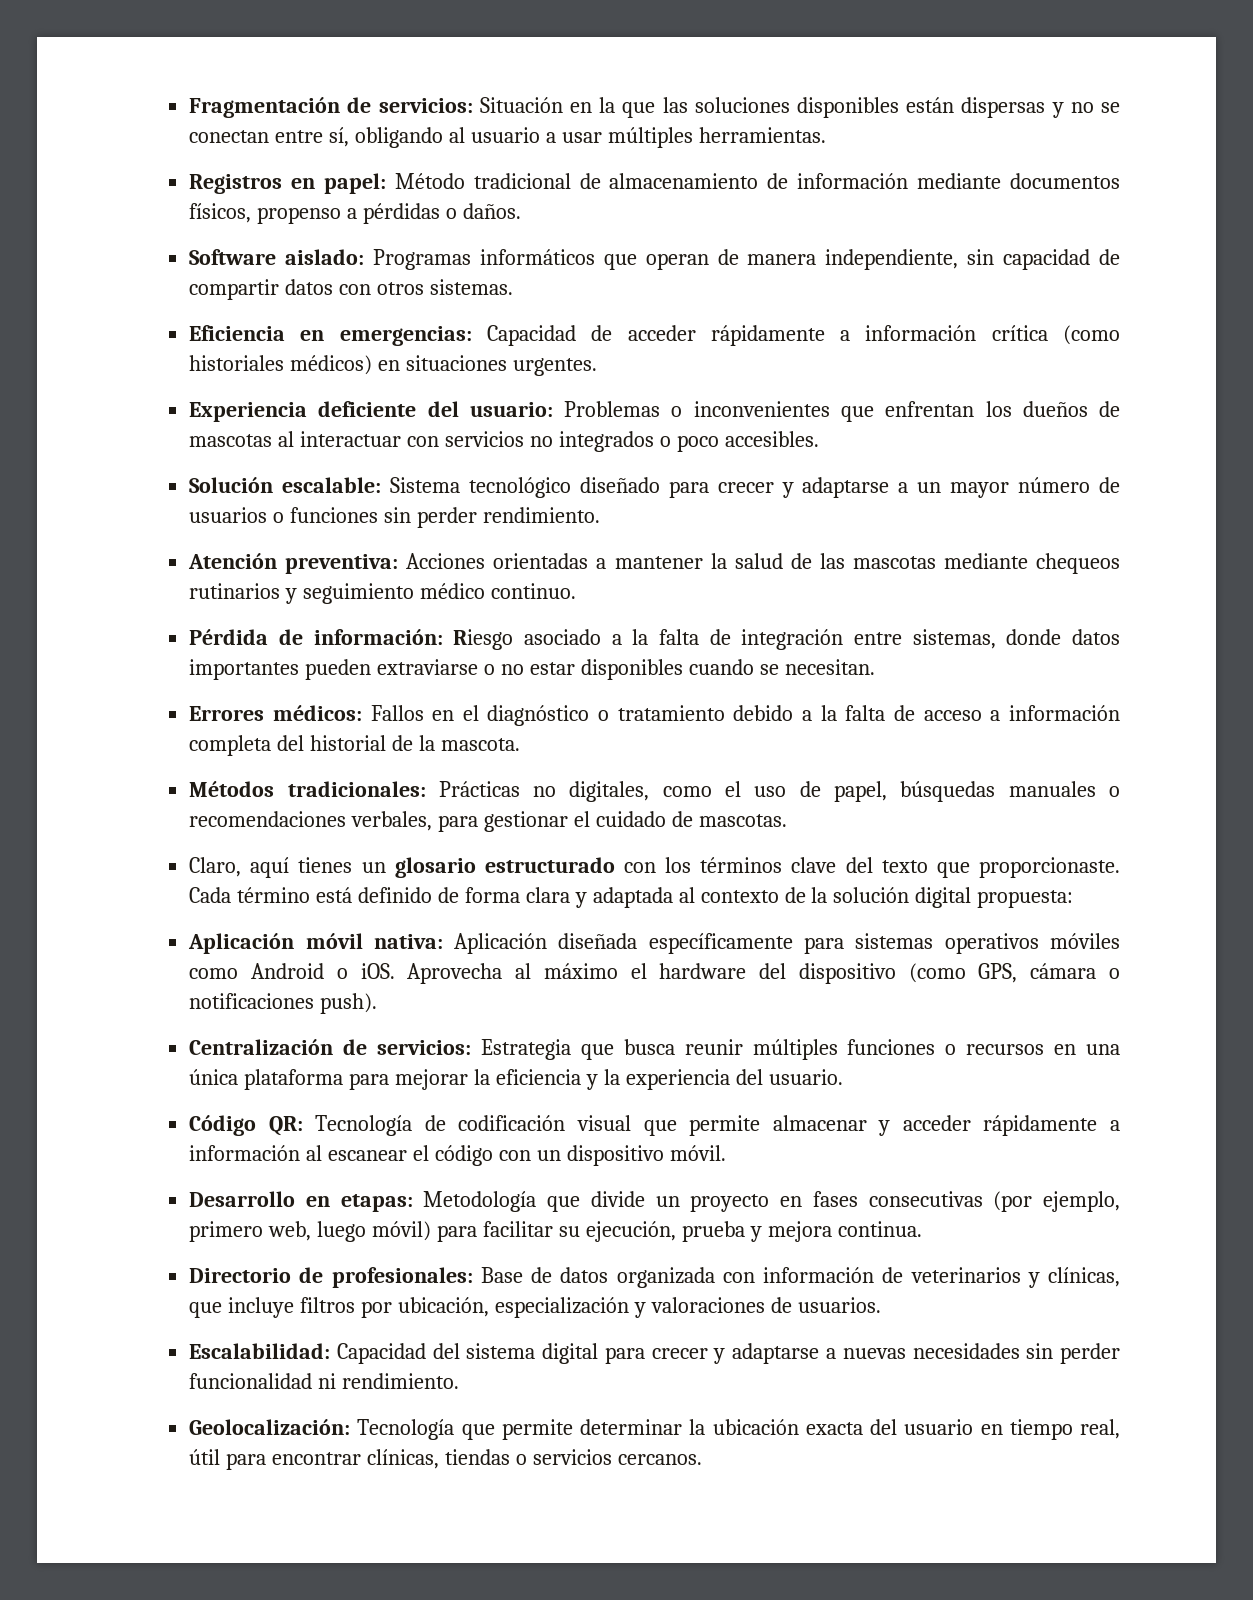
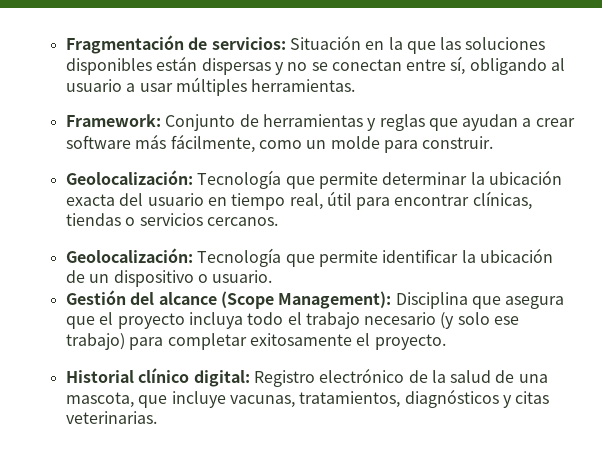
- Registros en papel: Método tradicional de almacenamiento de información mediante documentos físicos, propenso a pérdidas o daños.
- Software aislado: Programas informáticos que operan de manera independiente, sin capacidad de compartir datos con otros sistemas.
- Eficiencia en emergencias: Capacidad de acceder rápidamente a información crítica (como historiales médicos) en situaciones urgentes.
- Experiencia deficiente del usuario: Problemas o inconvenientes que enfrentan los dueños de mascotas al interactuar con servicios no integrados o poco accesibles.
- Solución escalable: Sistema tecnológico diseñado para crecer y adaptarse a un mayor número de usuarios o funciones sin perder rendimiento.
- Atención preventiva: Acciones orientadas a mantener la salud de las mascotas mediante chequeos rutinarios y seguimiento médico continuo.
- Pérdida de información: Riesgo asociado a la falta de integración entre sistemas, donde datos importantes pueden extraviarse o no estar disponibles cuando se necesitan.
- Errores médicos: Fallos en el diagnóstico o tratamiento debido a la falta de acceso a información completa del historial de la mascota.
- Métodos tradicionales: Prácticas no digitales, como el uso de papel, búsquedas manuales o recomendaciones verbales, para gestionar el cuidado de mascotas.
- Claro, aquí tienes un glosario estructurado con los términos clave del texto que proporcionaste. Cada término está definido de forma clara y adaptada al contexto de la solución digital propuesta:
- Aplicación móvil nativa: Aplicación diseñada específicamente para sistemas operativos móviles como Android o iOS. Aprovecha al máximo el hardware del dispositivo (como GPS, cámara o notificaciones push).
- Centralización de servicios: Estrategia que busca reunir múltiples funciones o recursos en una única plataforma para mejorar la eficiencia y la experiencia del usuario.
- Código QR: Tecnología de codificación visual que permite almacenar y acceder rápidamente a información al escanear el código con un dispositivo móvil.
- Desarrollo en etapas: Metodología que divide un proyecto en fases consecutivas (por ejemplo, primero web, luego móvil) para facilitar su ejecución, prueba y mejora continua.
- Directorio de profesionales: Base de datos organizada con información de veterinarios y clínicas, que incluye filtros por ubicación, especialización y valoraciones de usuarios.
- Escalabilidad: Capacidad del sistema digital para crecer y adaptarse a nuevas necesidades sin perder funcionalidad ni rendimiento.
+ Framework: Conjunto de herramientas y reglas que ayudan a crear software más fácilmente, como un molde para construir.
+ Geolocalización: Tecnología que permite identificar la ubicación de un dispositivo o usuario.
+ Gestión del alcance (Scope Management): Disciplina que asegura que el proyecto incluya todo el trabajo necesario (y solo ese trabajo) para completar exitosamente el proyecto.
+ Historial clínico digital: Registro electrónico de la salud de una mascota, que incluye vacunas, tratamientos, diagnósticos y citas veterinarias.

